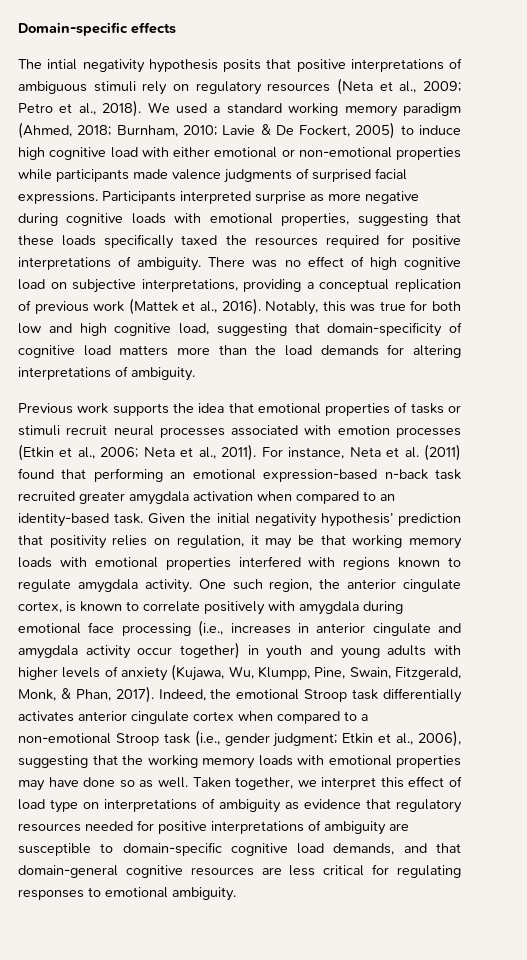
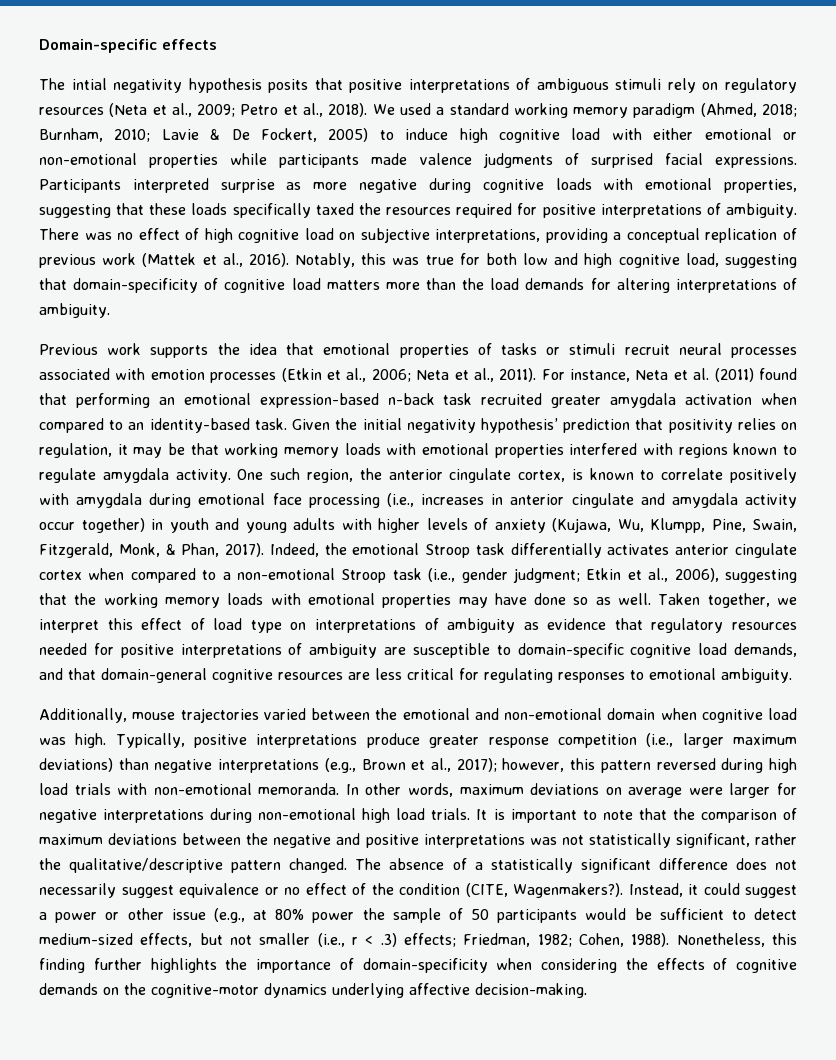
+ Additionally, mouse trajectories varied between the emotional and non-emotional domain when cognitive load was high. Typically, positive interpretations produce greater response competition (i.e., larger maximum deviations) than negative interpretations (e.g., Brown et al., 2017); however, this pattern reversed during high load trials with non-emotional memoranda. In other words, maximum deviations on average were larger for negative interpretations during non-emotional high load trials. It is important to note that the comparison of maximum deviations between the negative and positive interpretations was not statistically significant, rather the qualitative/descriptive pattern changed. The absence of a statistically significant difference does not necessarily suggest equivalence or no effect of the condition (CITE, Wagenmakers?). Instead, it could suggest a power or other issue (e.g., at 80% power the sample of 50 participants would be sufficient to detect medium-sized effects, but not smaller (i.e., r < .3) effects; Friedman, 1982; Cohen, 1988). Nonetheless, this finding further highlights the importance of domain-specificity when considering the effects of cognitive demands on the cognitive-motor dynamics underlying affective decision-making.

